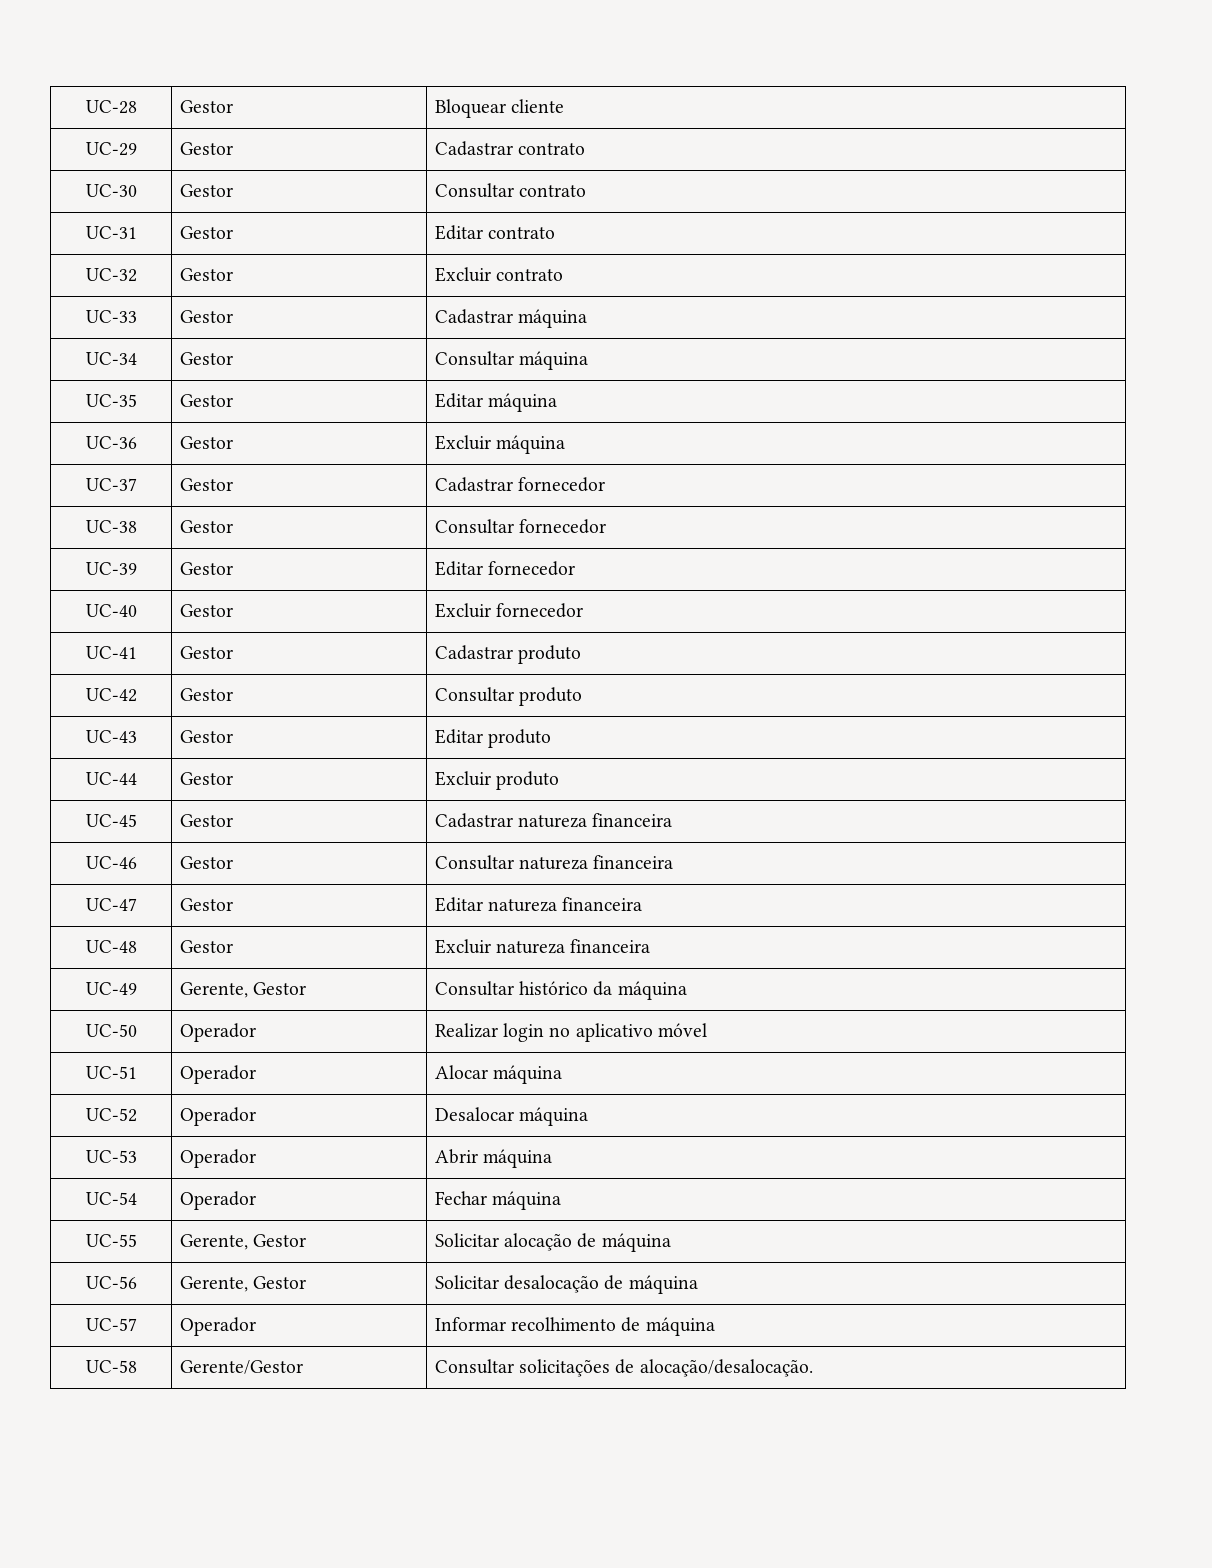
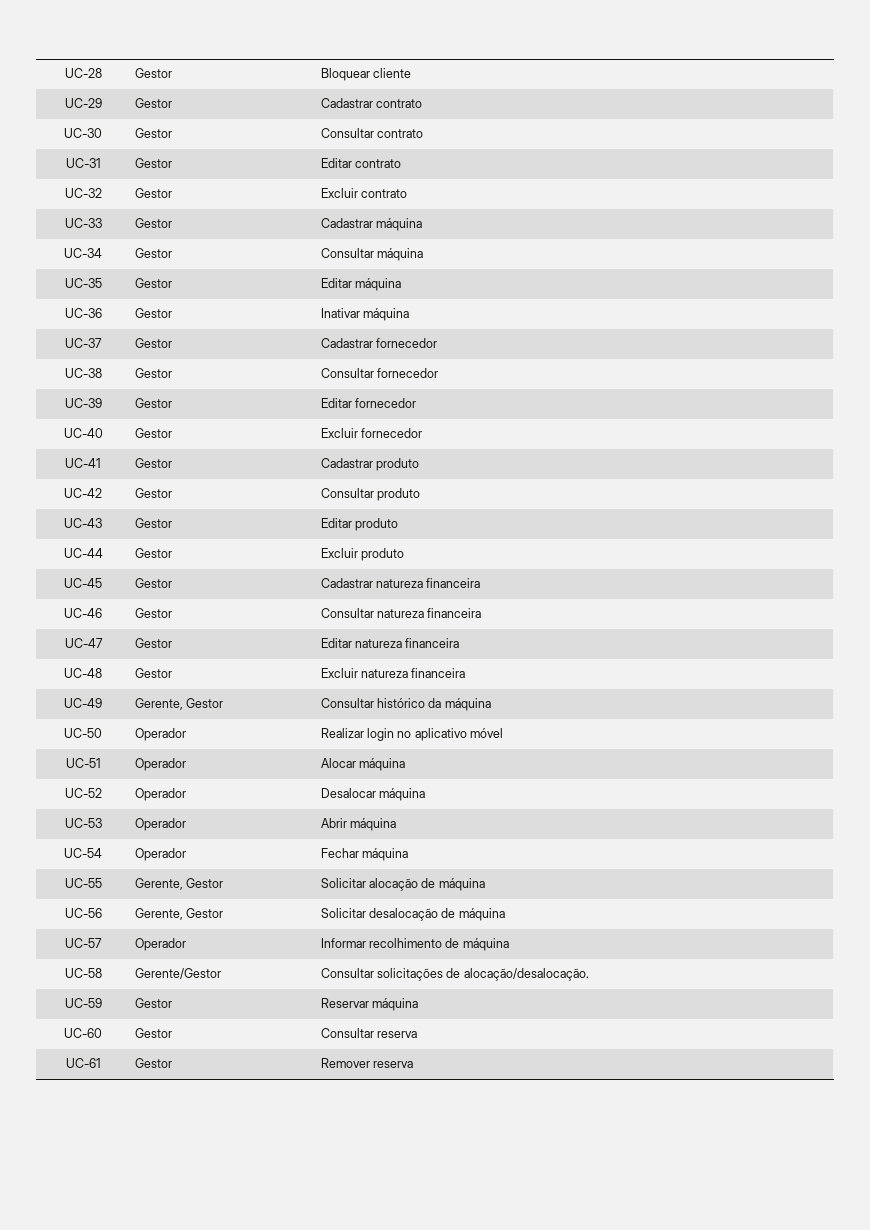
- UC-36 | Gestor | Excluir máquina
+ UC-36 | Gestor | Inativar máquina
+ UC-59 | Gestor | Reservar máquina
+ UC-60 | Gestor | Consultar reserva
+ UC-61 | Gestor | Remover reserva

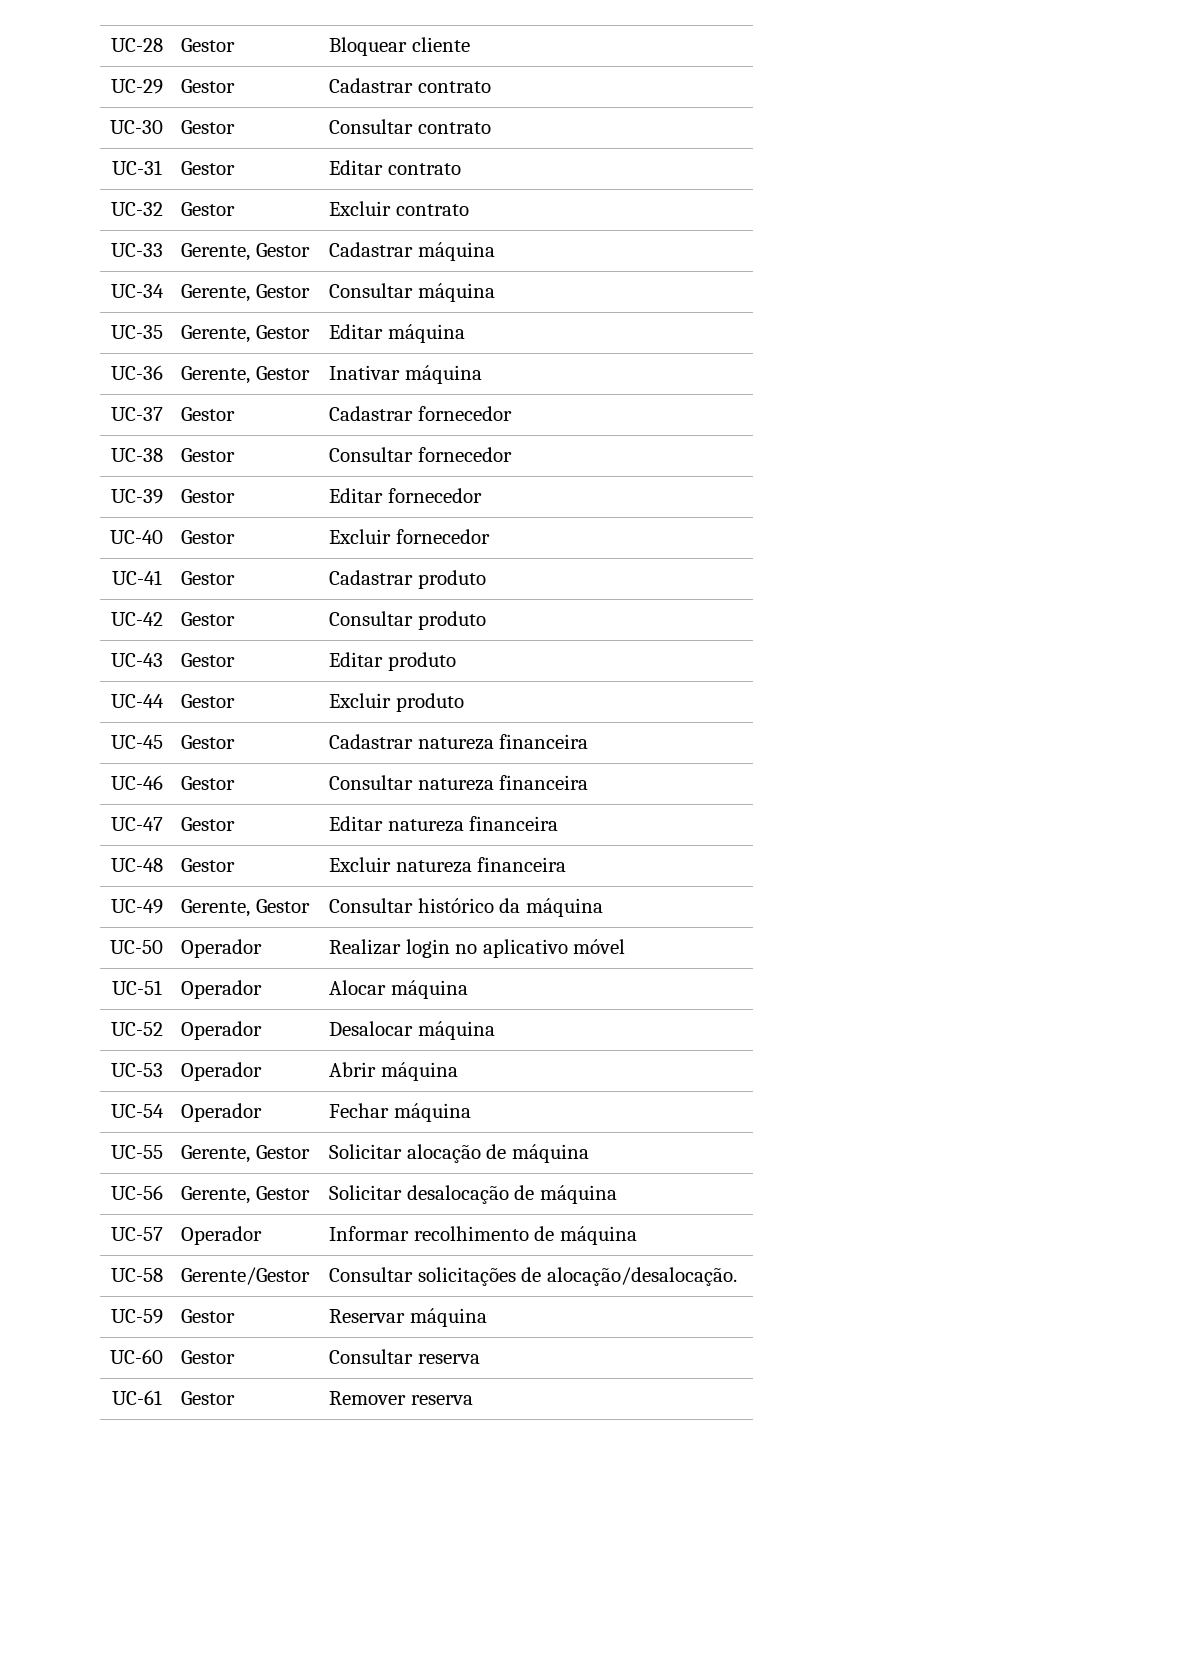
- UC-33 | Gestor | Cadastrar máquina
+ UC-33 | Gerente, Gestor | Cadastrar máquina
- UC-34 | Gestor | Consultar máquina
+ UC-34 | Gerente, Gestor | Consultar máquina
- UC-35 | Gestor | Editar máquina
+ UC-35 | Gerente, Gestor | Editar máquina
- UC-36 | Gestor | Inativar máquina
+ UC-36 | Gerente, Gestor | Inativar máquina

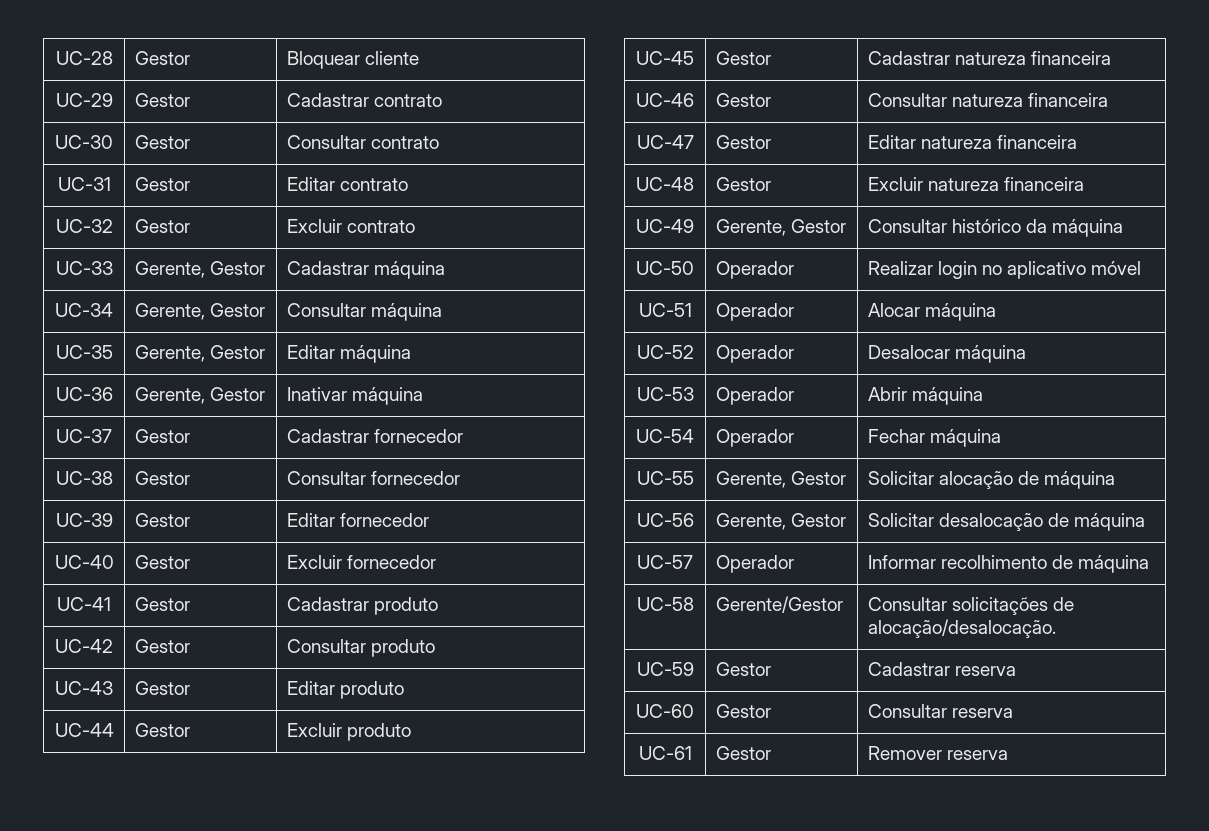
- UC-59 | Gestor | Reservar máquina
+ UC-59 | Gestor | Cadastrar reserva

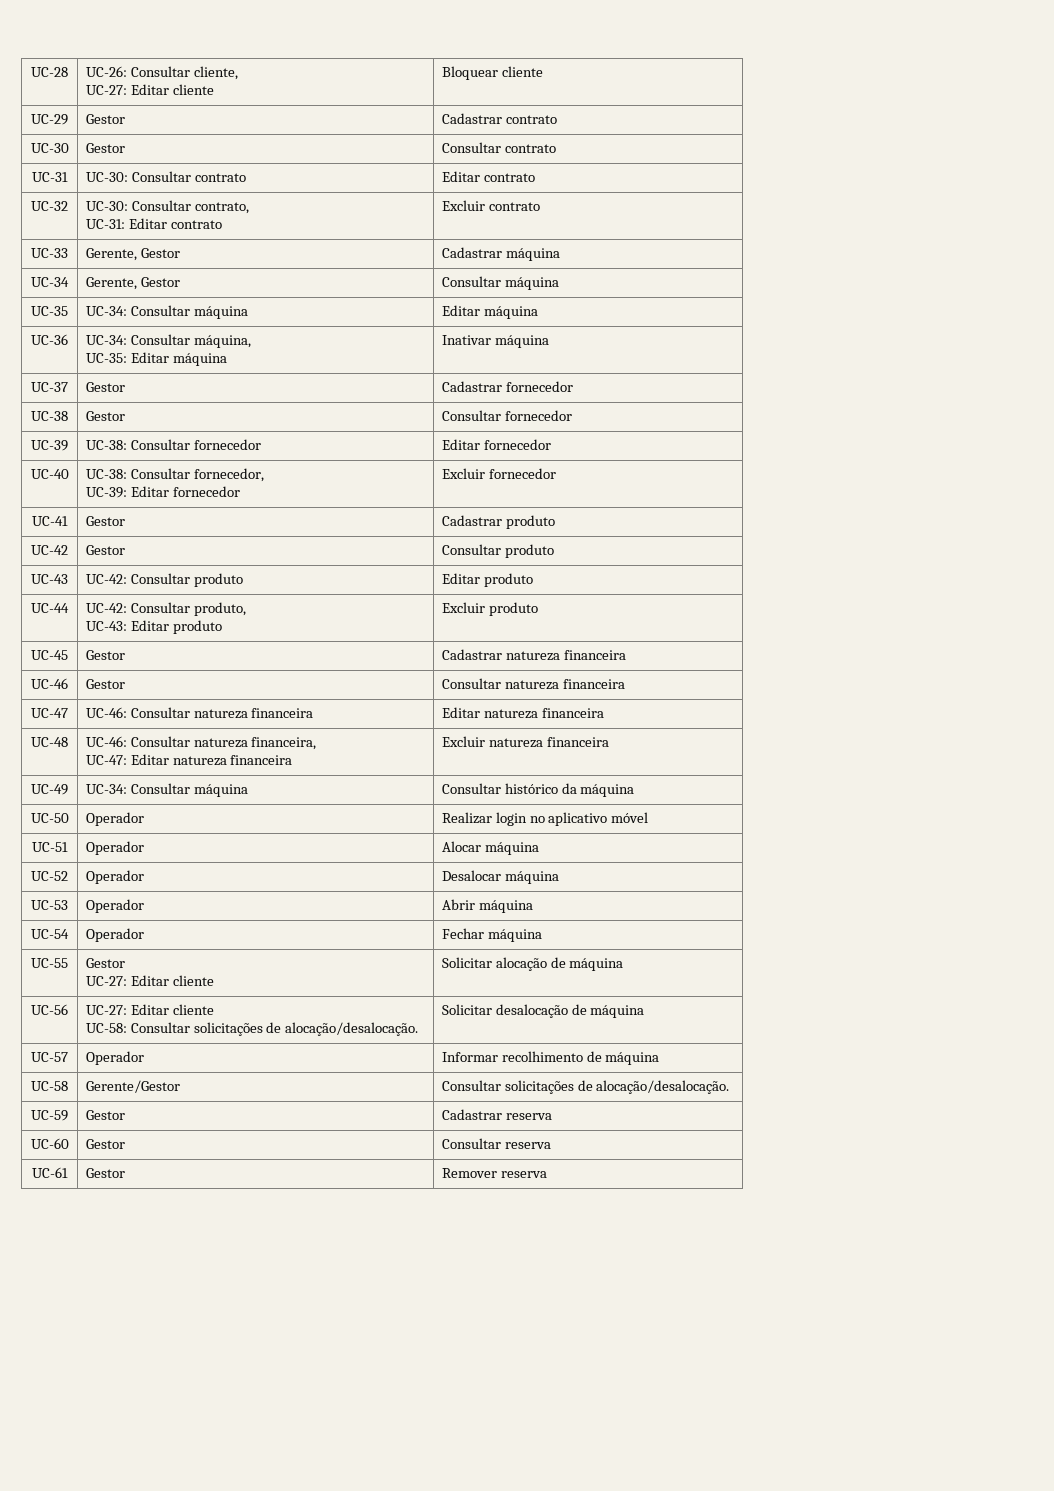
- UC-28 | Gestor | Bloquear cliente
+ UC-28 | UC-26: Consultar cliente,
+ UC-27: Editar cliente | Bloquear cliente
- UC-31 | Gestor | Editar contrato
+ UC-31 | UC-30: Consultar contrato | Editar contrato
- UC-32 | Gestor | Excluir contrato
+ UC-32 | UC-30: Consultar contrato,
+ UC-31: Editar contrato | Excluir contrato
- UC-35 | Gerente, Gestor | Editar máquina
+ UC-35 | UC-34: Consultar máquina | Editar máquina
- UC-36 | Gerente, Gestor | Inativar máquina
+ UC-36 | UC-34: Consultar máquina,
+ UC-35: Editar máquina | Inativar máquina
- UC-39 | Gestor | Editar fornecedor
+ UC-39 | UC-38: Consultar fornecedor | Editar fornecedor
- UC-40 | Gestor | Excluir fornecedor
+ UC-40 | UC-38: Consultar fornecedor,
+ UC-39: Editar fornecedor | Excluir fornecedor
- UC-43 | Gestor | Editar produto
+ UC-43 | UC-42: Consultar produto | Editar produto
- UC-44 | Gestor | Excluir produto
+ UC-44 | UC-42: Consultar produto,
+ UC-43: Editar produto | Excluir produto
- UC-47 | Gestor | Editar natureza financeira
+ UC-47 | UC-46: Consultar natureza financeira | Editar natureza financeira
- UC-48 | Gestor | Excluir natureza financeira
+ UC-48 | UC-46: Consultar natureza financeira,
+ UC-47: Editar natureza financeira | Excluir natureza financeira
- UC-49 | Gerente, Gestor | Consultar histórico da máquina
+ UC-49 | UC-34: Consultar máquina | Consultar histórico da máquina
- UC-55 | Gerente, Gestor | Solicitar alocação de máquina
+ UC-55 | Gestor
+ UC-27: Editar cliente | Solicitar alocação de máquina
- UC-56 | Gerente, Gestor | Solicitar desalocação de máquina
+ UC-56 | UC-27: Editar cliente
+ UC-58: Consultar solicitações de alocação/desalocação. | Solicitar desalocação de máquina

